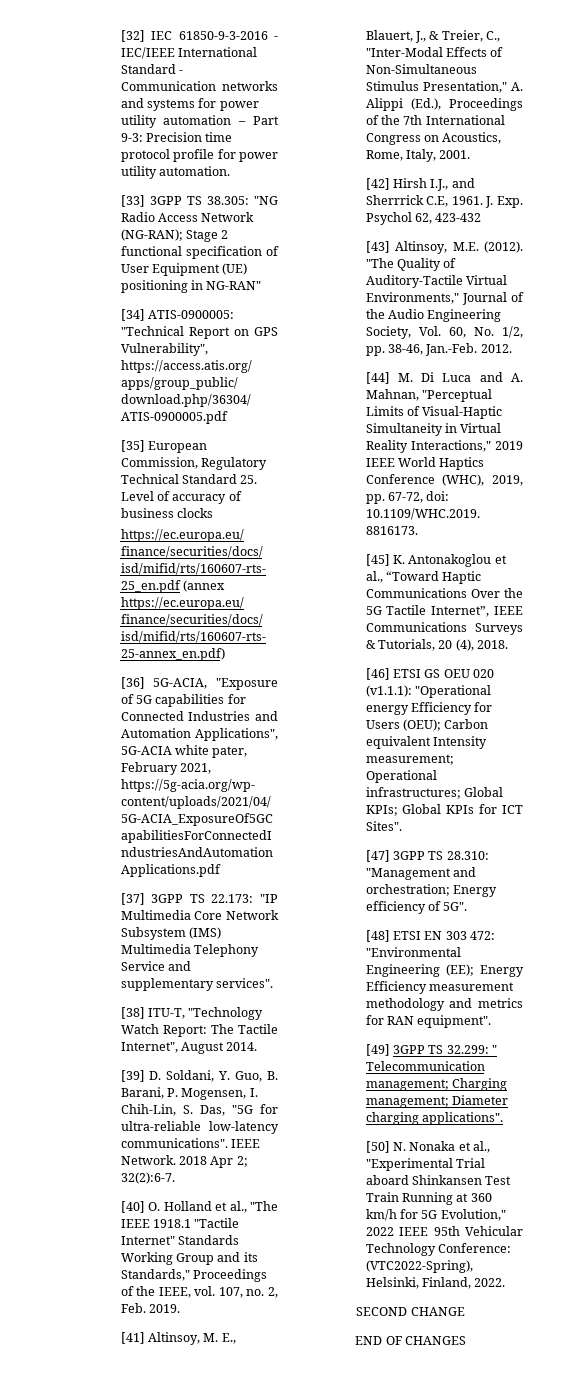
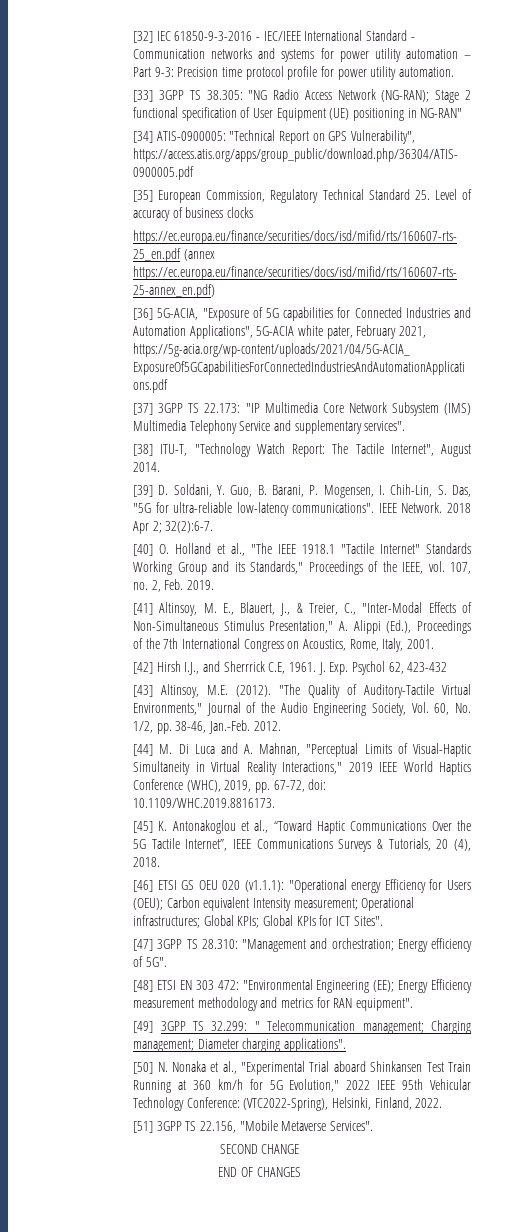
+ [51] 3GPP TS 22.156, "Mobile Metaverse Services".

